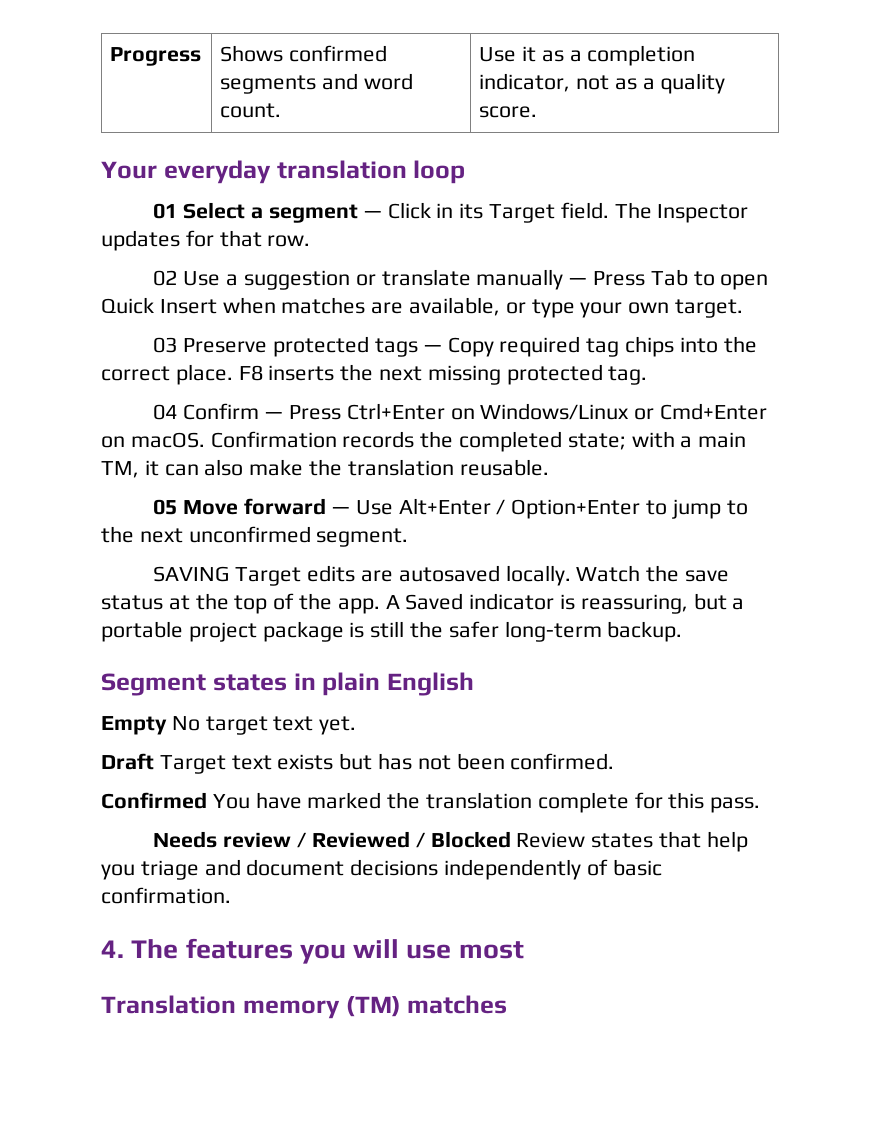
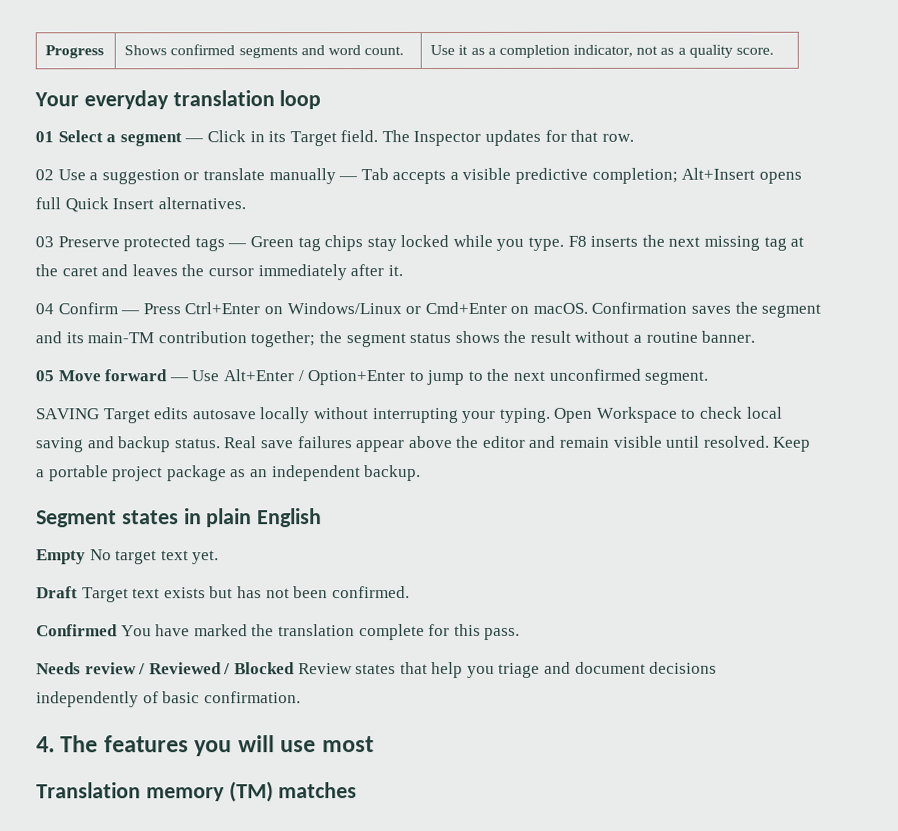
- 02 Use a suggestion or translate manually — Press Tab to open Quick Insert when matches are available, or type your own target.
+ 02 Use a suggestion or translate manually — Tab accepts a visible predictive completion; Alt+Insert opens full Quick Insert alternatives.
- 03 Preserve protected tags — Copy required tag chips into the correct place.
+ 03 Preserve protected tags — Green tag chips stay locked while you type.
- F8 inserts the next missing protected tag.
+ F8 inserts the next missing tag at the caret and leaves the cursor immediately after it.
- Confirmation records the completed state; with a main TM, it can also make the translation reusable.
+ Confirmation saves the segment and its main-TM contribution together; the segment status shows the result without a routine banner.
- SAVING Target edits are autosaved locally. Watch the save status at the top of the app. A Saved indicator is reassuring, but a portable project package is still the safer long-term backup.
+ SAVING Target edits autosave locally without interrupting your typing. Open Workspace to check local saving and backup status. Real save failures appear above the editor and remain visible until resolved. Keep a portable project package as an independent backup.

